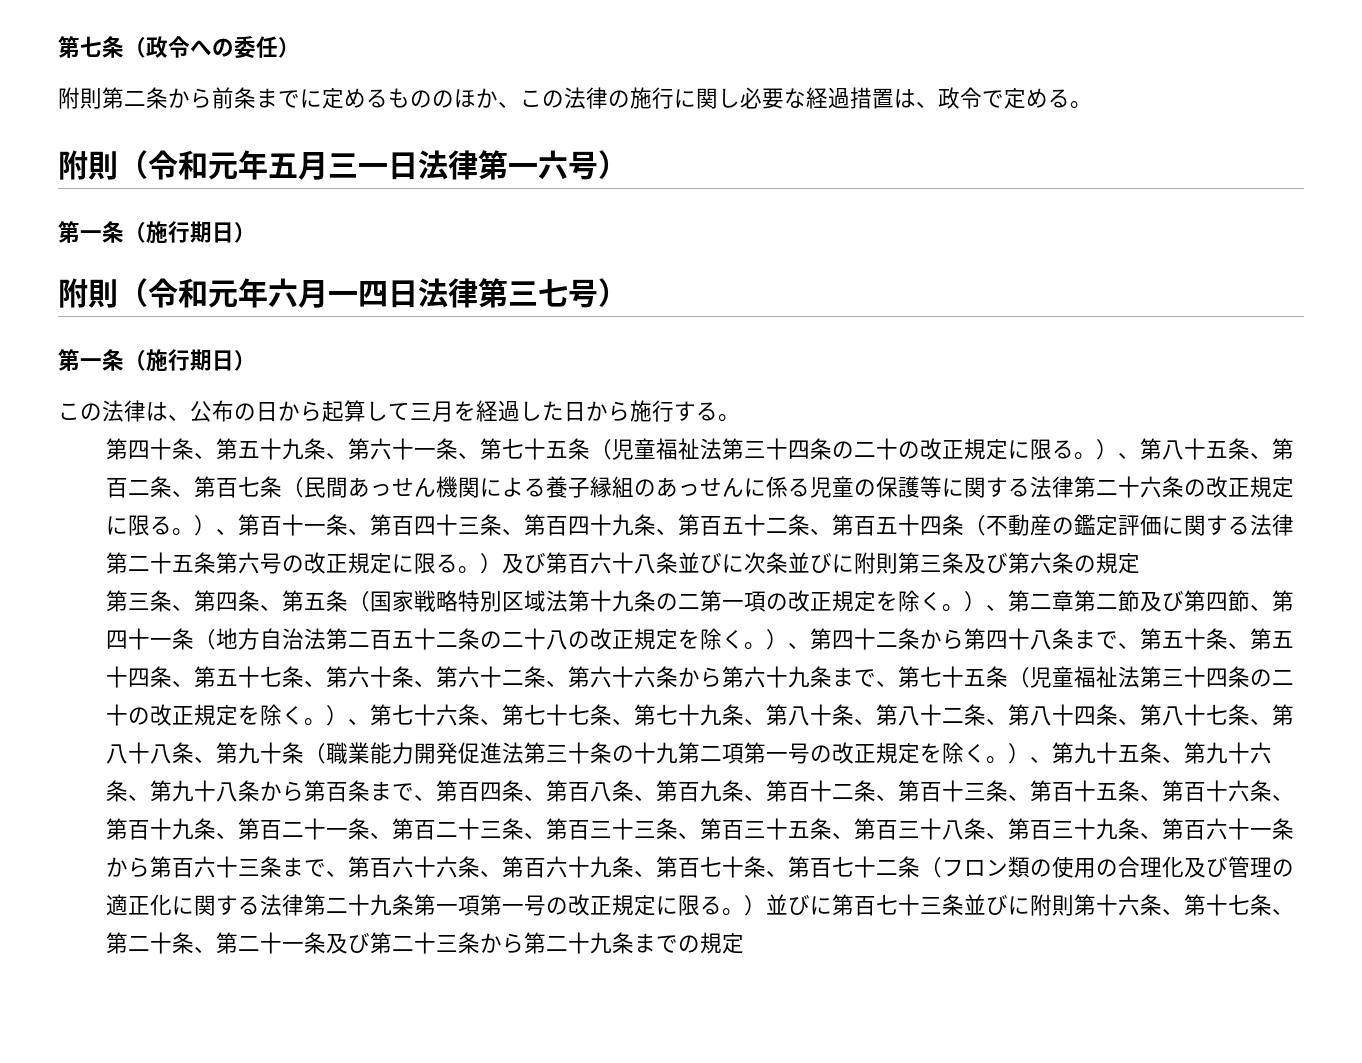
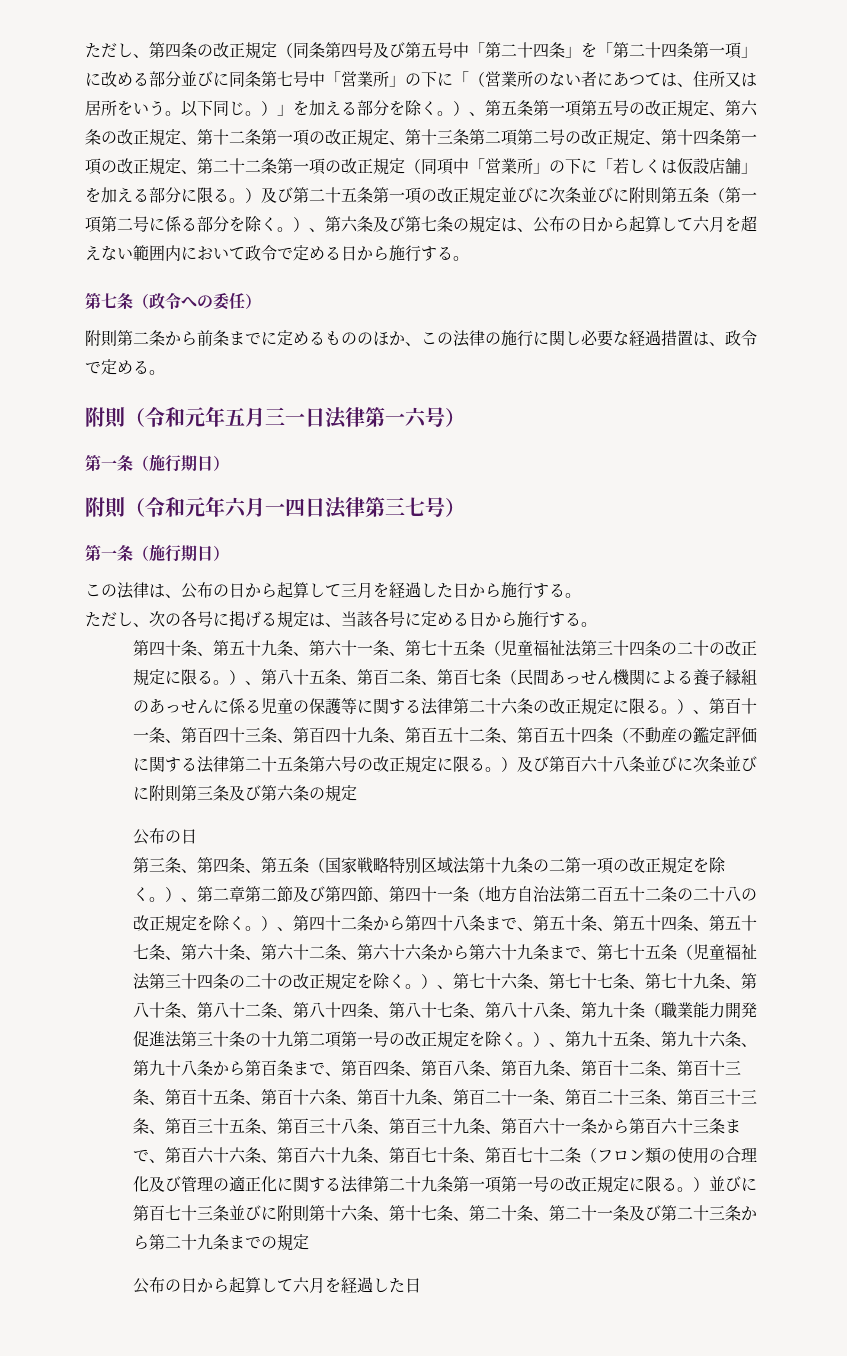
+ ただし、第四条の改正規定（同条第四号及び第五号中「第二十四条」を「第二十四条第一項」に改める部分並びに同条第七号中「営業所」の下に「（営業所のない者にあつては、住所又は居所をいう。以下同じ。）」を加える部分を除く。）、第五条第一項第五号の改正規定、第六条の改正規定、第十二条第一項の改正規定、第十三条第二項第二号の改正規定、第十四条第一項の改正規定、第二十二条第一項の改正規定（同項中「営業所」の下に「若しくは仮設店舗」を加える部分に限る。）及び第二十五条第一項の改正規定並びに次条並びに附則第五条（第一項第二号に係る部分を除く。）、第六条及び第七条の規定は、公布の日から起算して六月を超えない範囲内において政令で定める日から施行する。
+ ただし、次の各号に掲げる規定は、当該各号に定める日から施行する。
  第四十条、第五十九条、第六十一条、第七十五条（児童福祉法第三十四条の二十の改正規定に限る。）、第八十五条、第百二条、第百七条（民間あっせん機関による養子縁組のあっせんに係る児童の保護等に関する法律第二十六条の改正規定に限る。）、第百十一条、第百四十三条、第百四十九条、第百五十二条、第百五十四条（不動産の鑑定評価に関する法律第二十五条第六号の改正規定に限る。）及び第百六十八条並びに次条並びに附則第三条及び第六条の規定
+ 公布の日
+ 公布の日から起算して六月を経過した日

